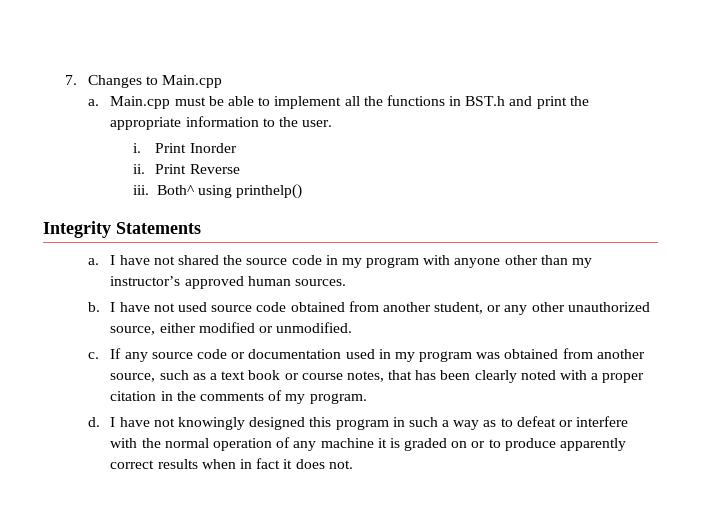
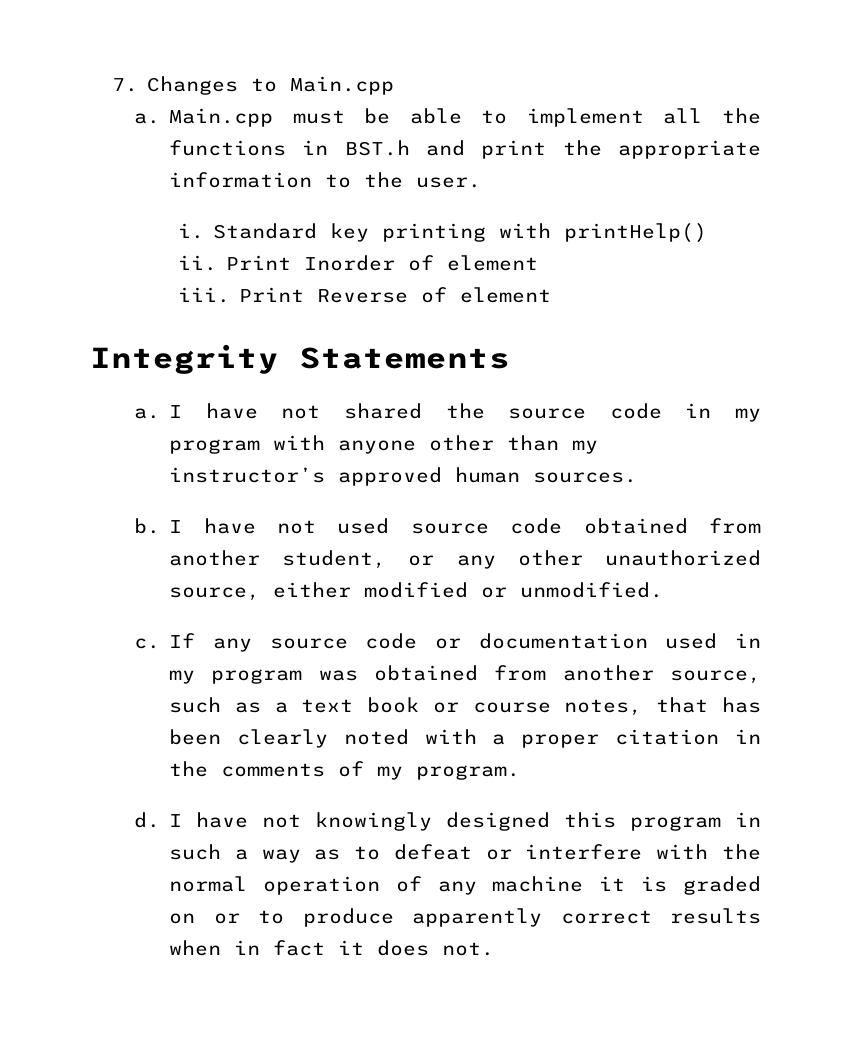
+ Standard key printing with printHelp()
+ ii.
- Print Inorder
- ii.
+ Print Inorder of element
+ iii.
- Print Reverse
- iii. Both^ using printhelp()
+ Print Reverse of element

